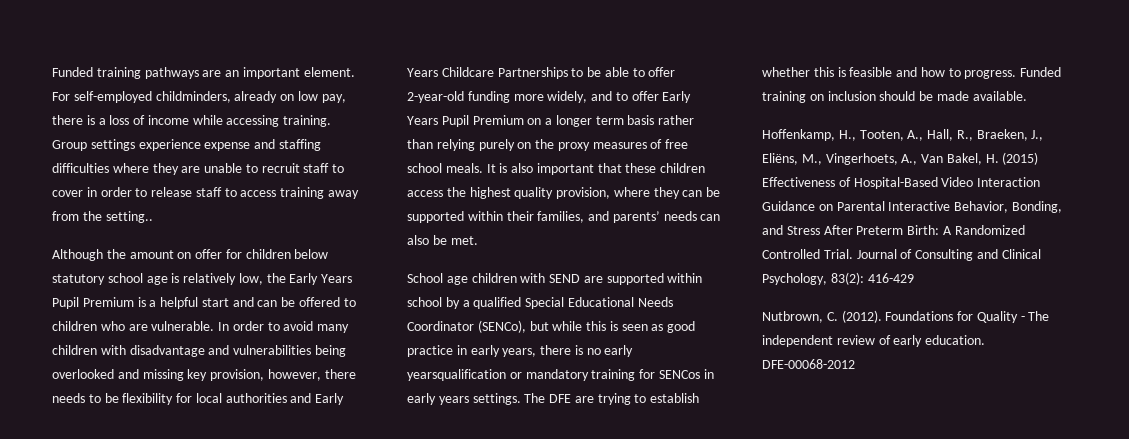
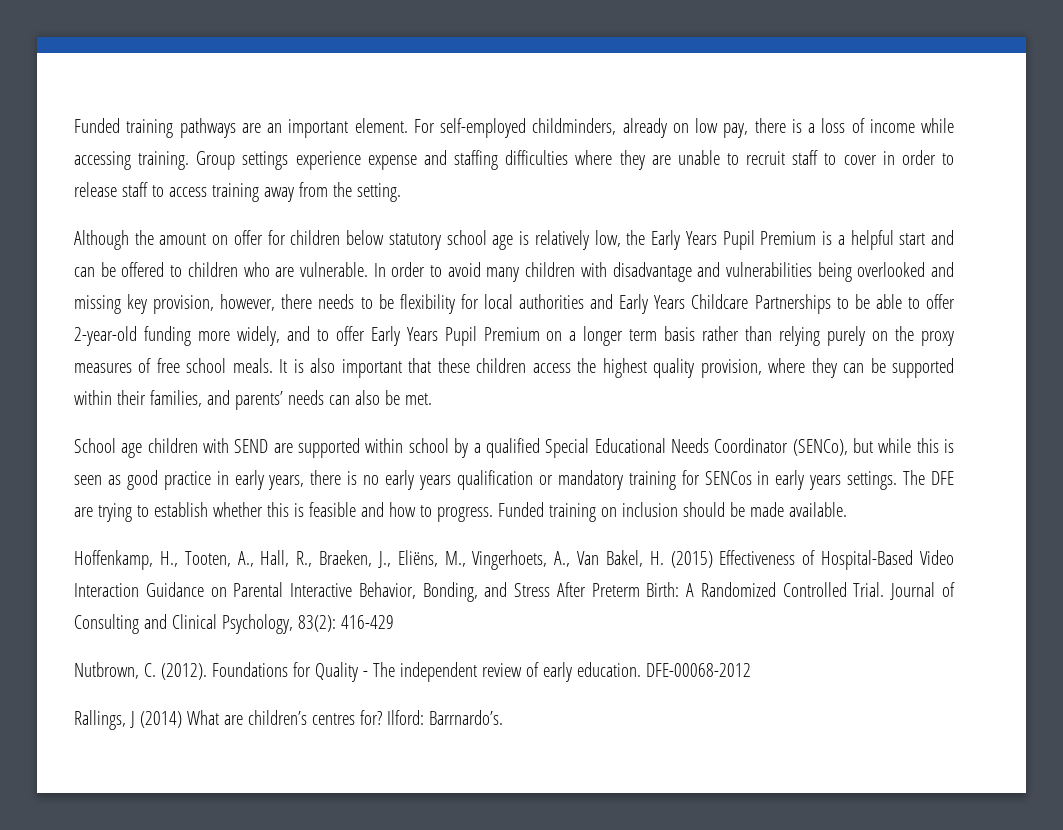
- Group settings experience expense and staffing difficulties where they are unable to recruit staff to cover in order to release staff to access training away from the setting..
+ Group settings experience expense and staffing difficulties where they are unable to recruit staff to cover in order to release staff to access training away from the setting.
- School age children with SEND are supported within school by a qualified Special Educational Needs Coordinator (SENCo), but while this is seen as good practice in early years, there is no early yearsqualification or mandatory training for SENCos in early years settings.
+ School age children with SEND are supported within school by a qualified Special Educational Needs Coordinator (SENCo), but while this is seen as good practice in early years, there is no early years qualification or mandatory training for SENCos in early years settings.
+ Rallings, J (2014) What are children’s centres for? Ilford: Barrnardo’s.

